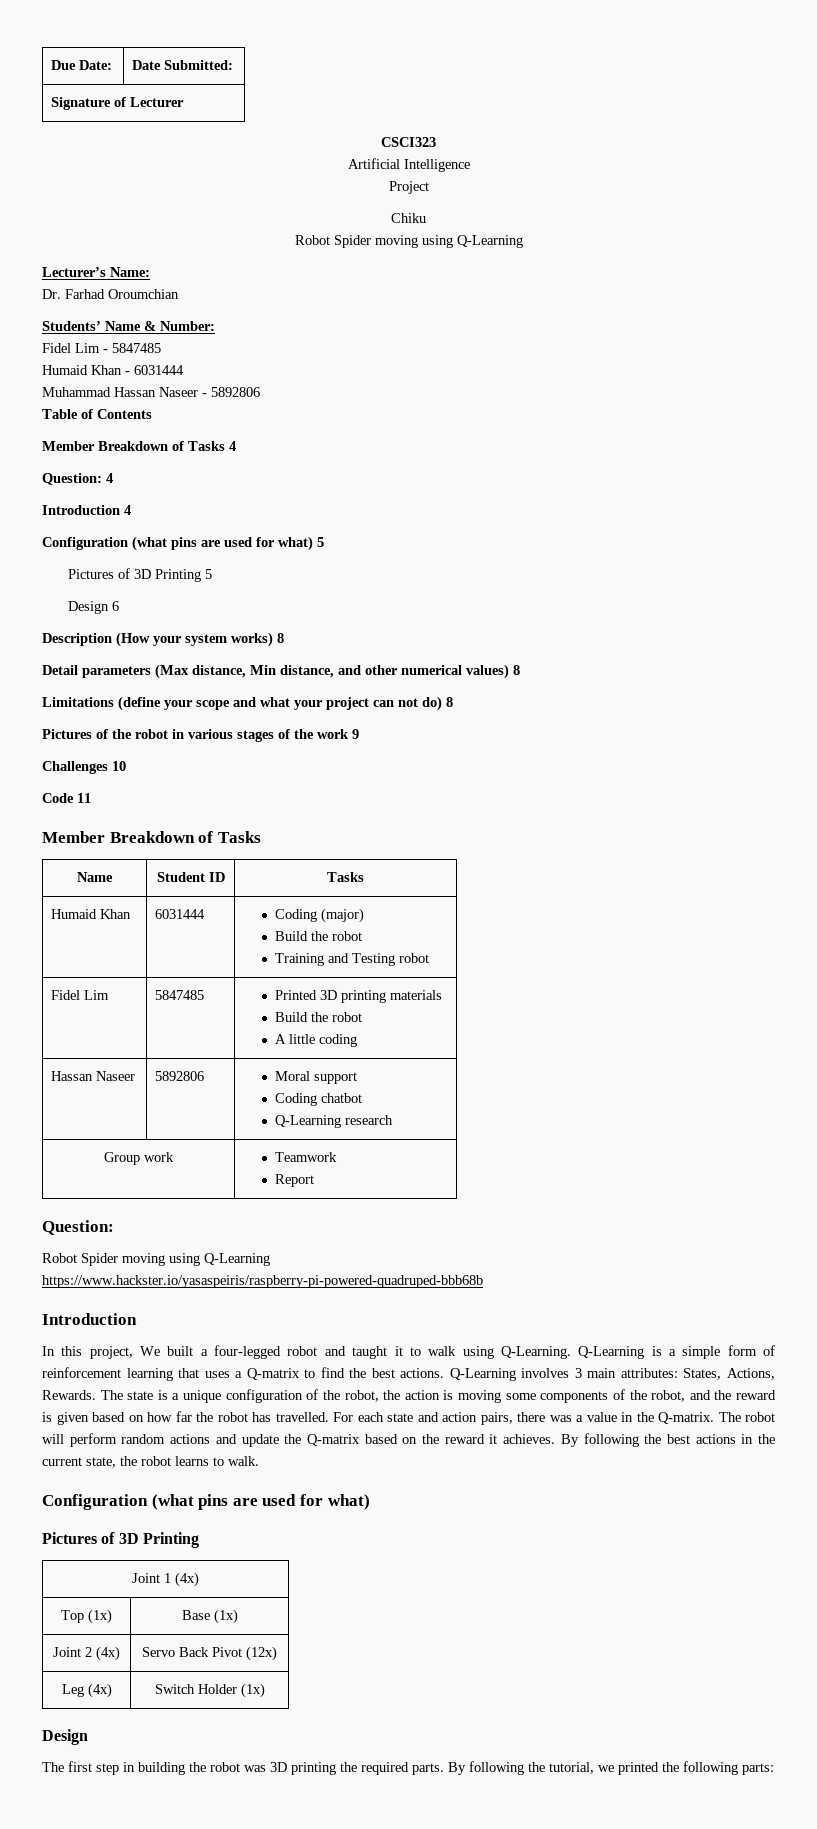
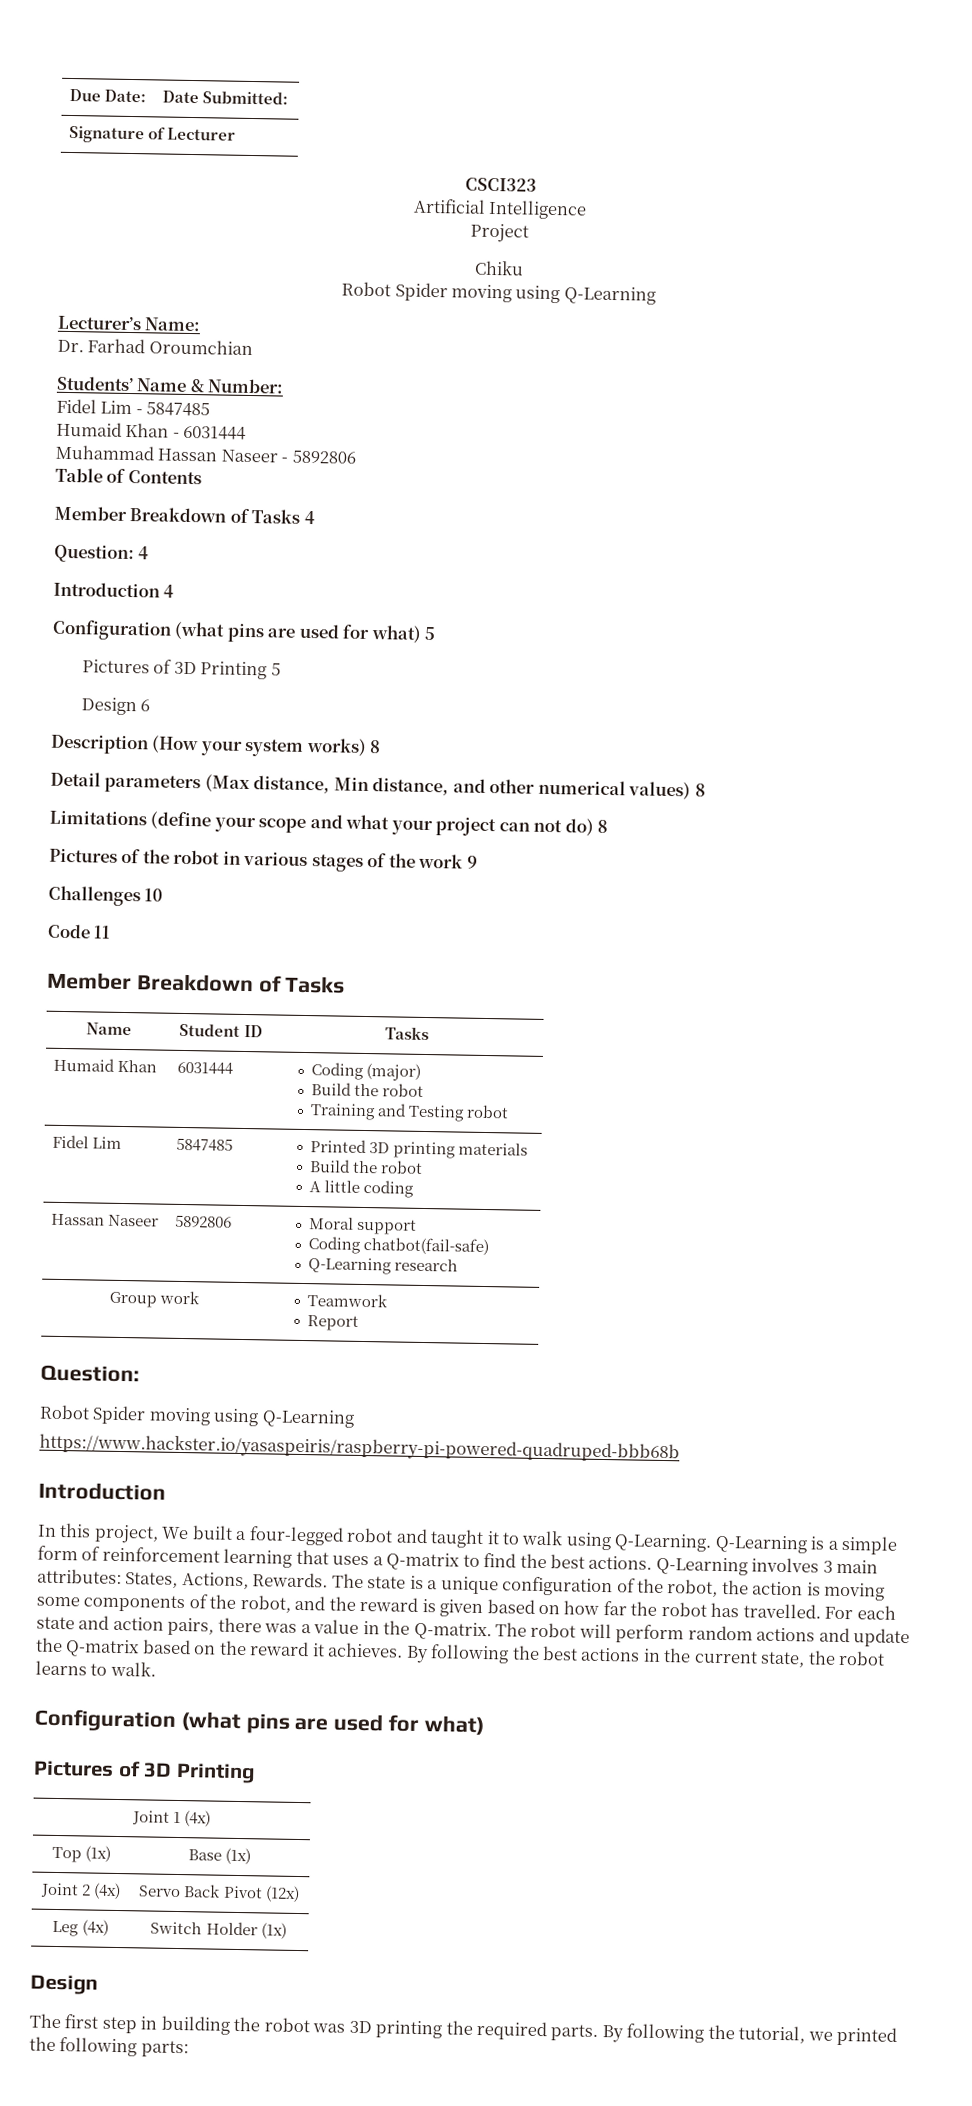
  Hassan Naseer | 5892806 | Moral support
- Coding chatbot
+ Coding chatbot(fail-safe)

